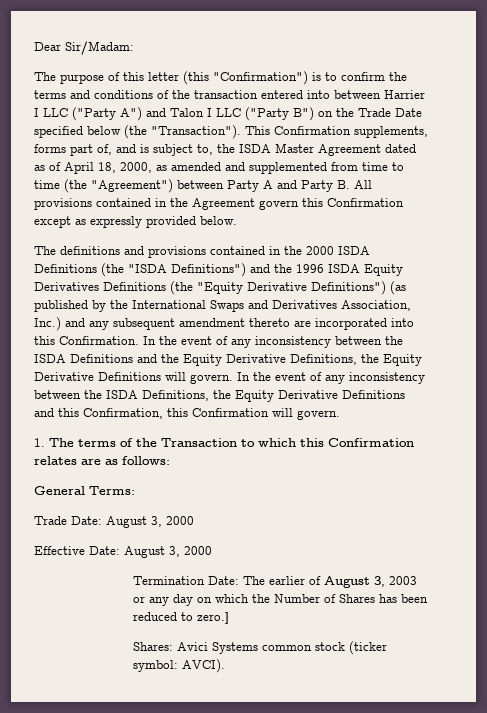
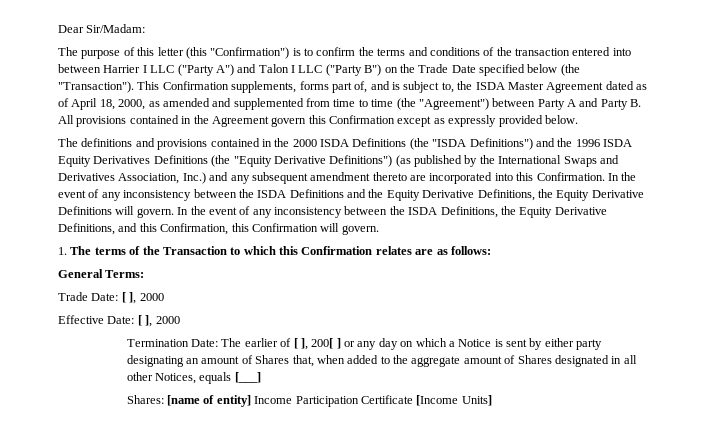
- In the event of any inconsistency between the ISDA Definitions, the Equity Derivative Definitions and this Confirmation, this Confirmation will govern.
+ In the event of any inconsistency between the ISDA Definitions, the Equity Derivative Definitions, and this Confirmation, this Confirmation will govern.
- Trade Date: August 3, 2000
+ Trade Date: [ ], 2000
- Effective Date: August 3, 2000
+ Effective Date: [ ], 2000
- Termination Date: The earlier of August 3, 2003 or any day on which the Number of Shares has been reduced to zero.]
- Shares: Avici Systems common stock (ticker symbol: AVCI).
+ Termination Date: The earlier of [ ], 200[ ] or any day on which a Notice is sent by either party designating an amount of Shares that, when added to the aggregate amount of Shares designated in all other Notices, equals [___]
+ Shares: [name of entity] Income Participation Certificate [Income Units]

